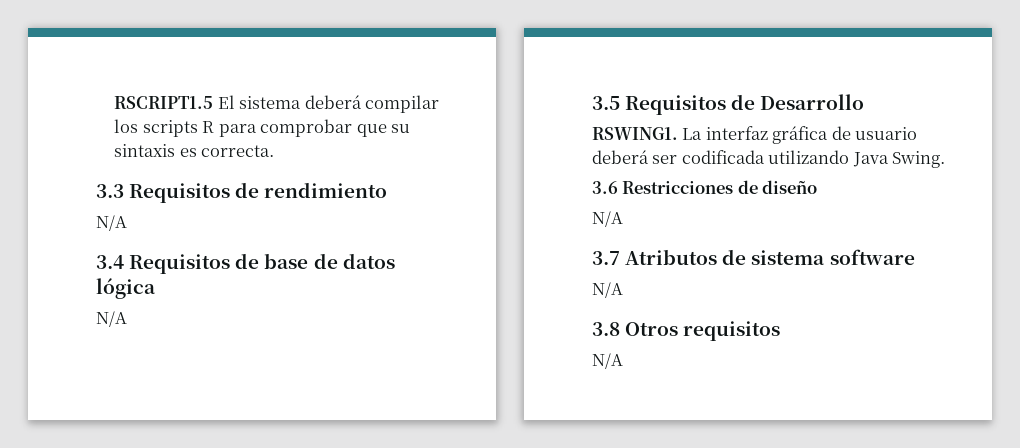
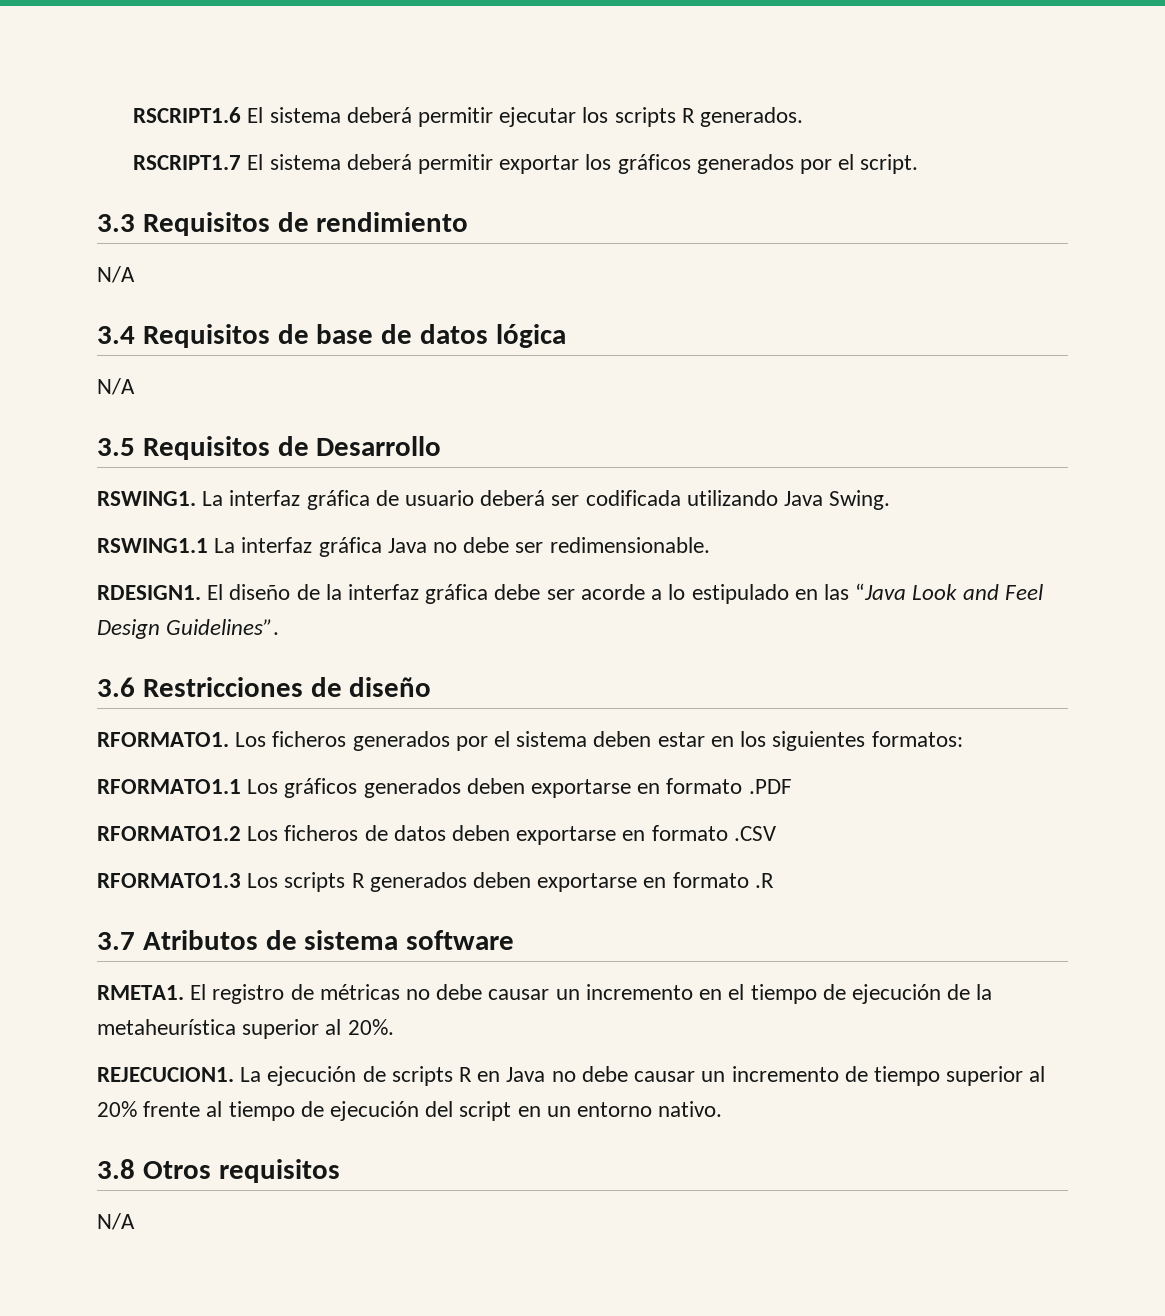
- RSCRIPT1.5 El sistema deberá compilar los scripts R para comprobar que su sintaxis es correcta.
+ RSCRIPT1.6 El sistema deberá permitir ejecutar los scripts R generados.
+ RSCRIPT1.7 El sistema deberá permitir exportar los gráficos generados por el script.
+ RSWING1.1 La interfaz gráfica Java no debe ser redimensionable.
+ RDESIGN1. El diseño de la interfaz gráfica debe ser acorde a lo estipulado en las “Java Look and Feel Design Guidelines”.
  3.6 Restricciones de diseño
- N/A
+ RFORMATO1. Los ficheros generados por el sistema deben estar en los siguientes formatos:
+ RFORMATO1.1 Los gráficos generados deben exportarse en formato .PDF
+ RFORMATO1.2 Los ficheros de datos deben exportarse en formato .CSV
+ RFORMATO1.3 Los scripts R generados deben exportarse en formato .R
  3.7 Atributos de sistema software
- N/A
+ RMETA1. El registro de métricas no debe causar un incremento en el tiempo de ejecución de la metaheurística superior al 20%.
+ REJECUCION1. La ejecución de scripts R en Java no debe causar un incremento de tiempo superior al 20% frente al tiempo de ejecución del script en un entorno nativo.

